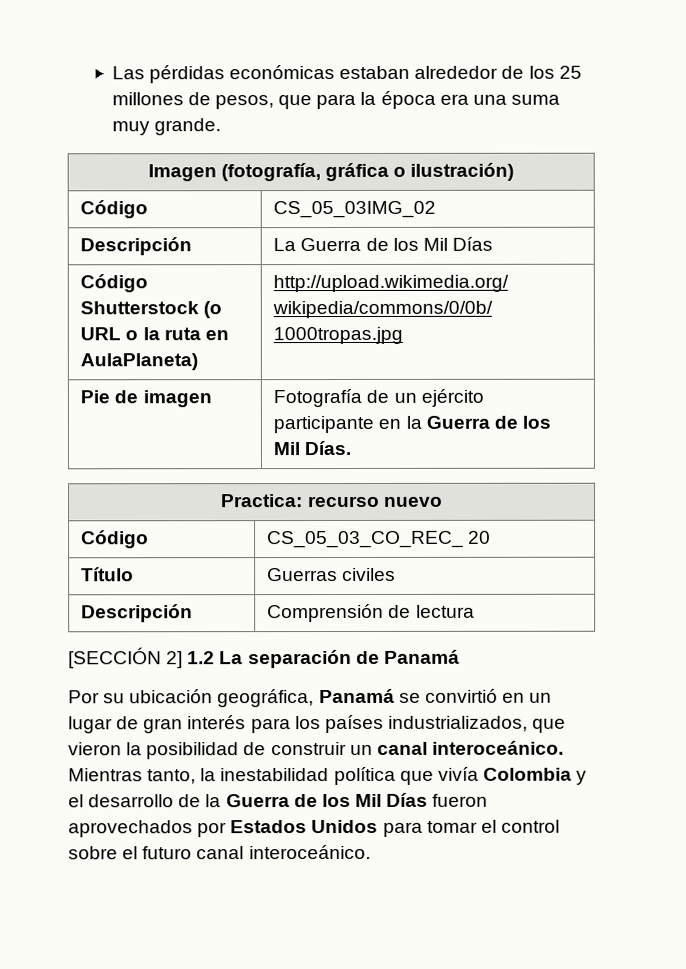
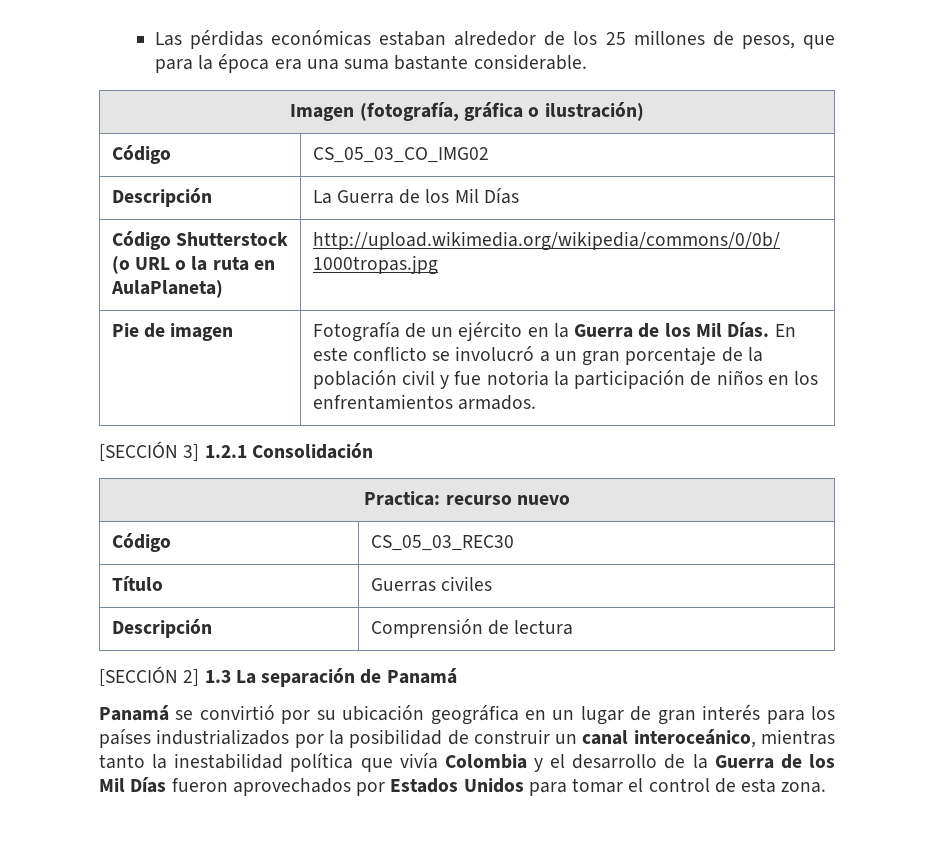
- Las pérdidas económicas estaban alrededor de los 25 millones de pesos, que para la época era una suma muy grande.
+ Las pérdidas económicas estaban alrededor de los 25 millones de pesos, que para la época era una suma bastante considerable.
- Código | CS_05_03IMG_02
+ Código | CS_05_03_CO_IMG02
- Pie de imagen | Fotografía de un ejército participante en la Guerra de los Mil Días.
+ Pie de imagen | Fotografía de un ejército en la Guerra de los Mil Días. En este conflicto se involucró a un gran porcentaje de la población civil y fue notoria la participación de niños en los enfrentamientos armados.
+ [SECCIÓN 3] 1.2.1 Consolidación
- Código | CS_05_03_CO_REC_ 20
+ Código | CS_05_03_REC30
- [SECCIÓN 2] 1.2 La separación de Panamá
+ [SECCIÓN 2] 1.3 La separación de Panamá
- Por su ubicación geográfica, Panamá se convirtió en un lugar de gran interés para los países industrializados, que vieron la posibilidad de construir un canal interoceánico. Mientras tanto, la inestabilidad política que vivía Colombia y el desarrollo de la Guerra de los Mil Días fueron aprovechados por Estados Unidos para tomar el control sobre el futuro canal interoceánico.
+ Panamá se convirtió por su ubicación geográfica en un lugar de gran interés para los países industrializados por la posibilidad de construir un canal interoceánico, mientras tanto la inestabilidad política que vivía Colombia y el desarrollo de la Guerra de los Mil Días fueron aprovechados por Estados Unidos para tomar el control de esta zona.

